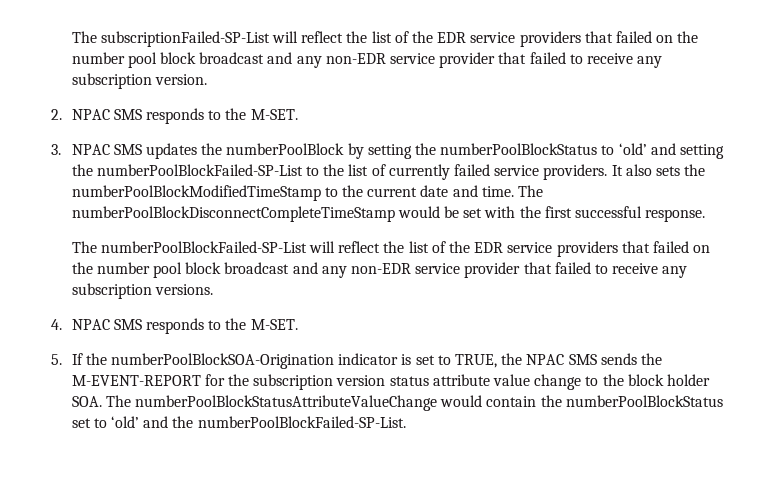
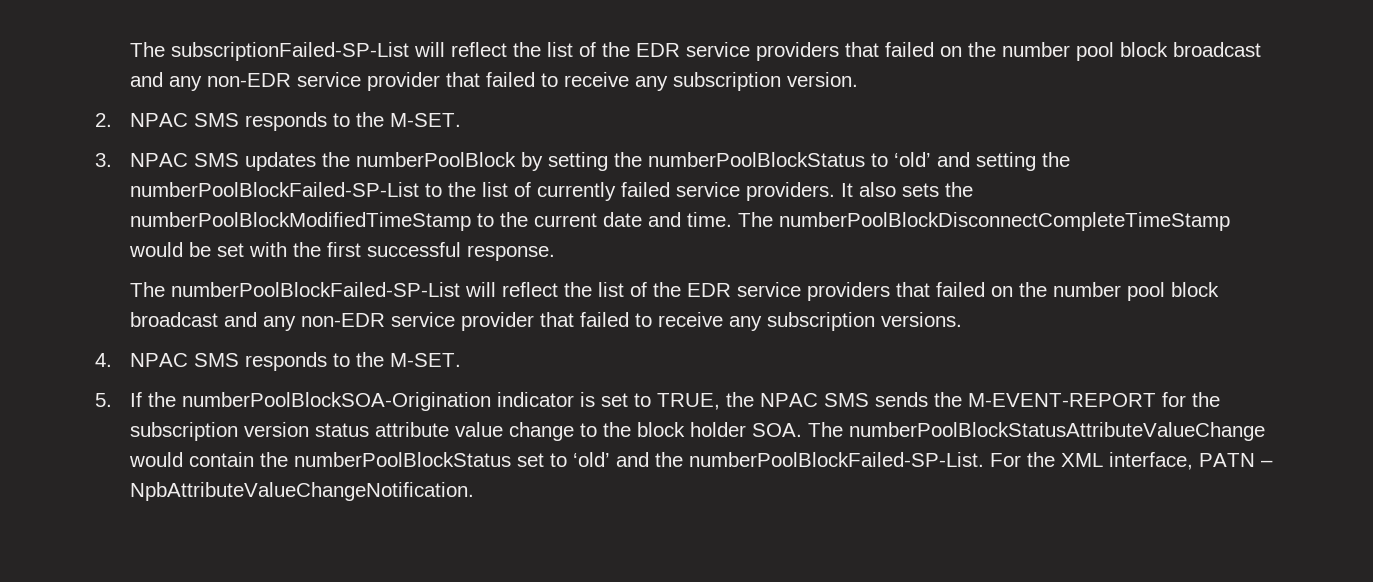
+ For the XML interface, PATN – NpbAttributeValueChangeNotification.

